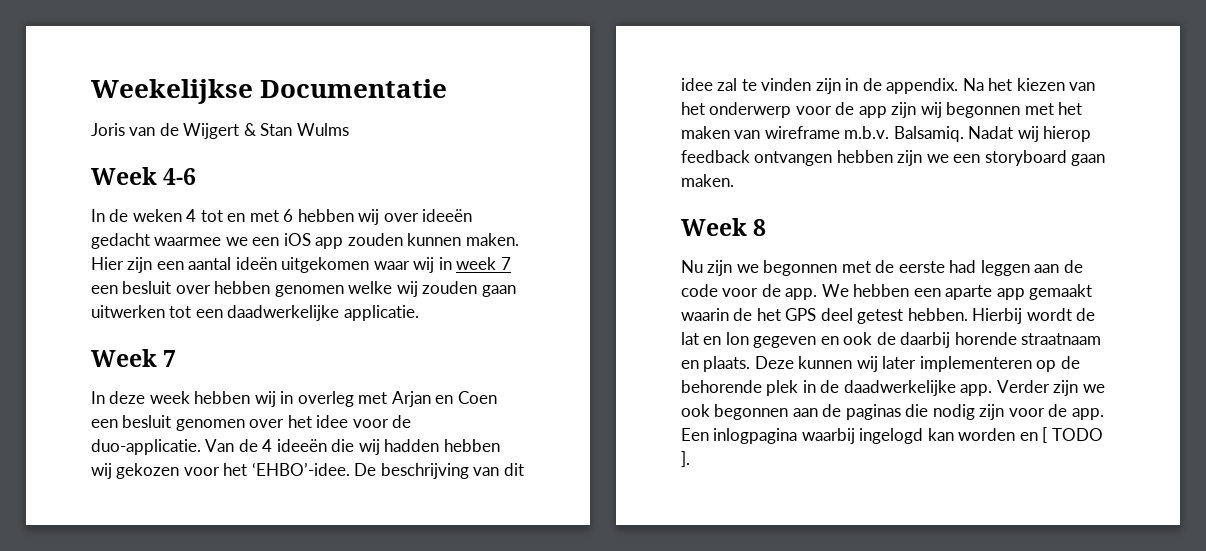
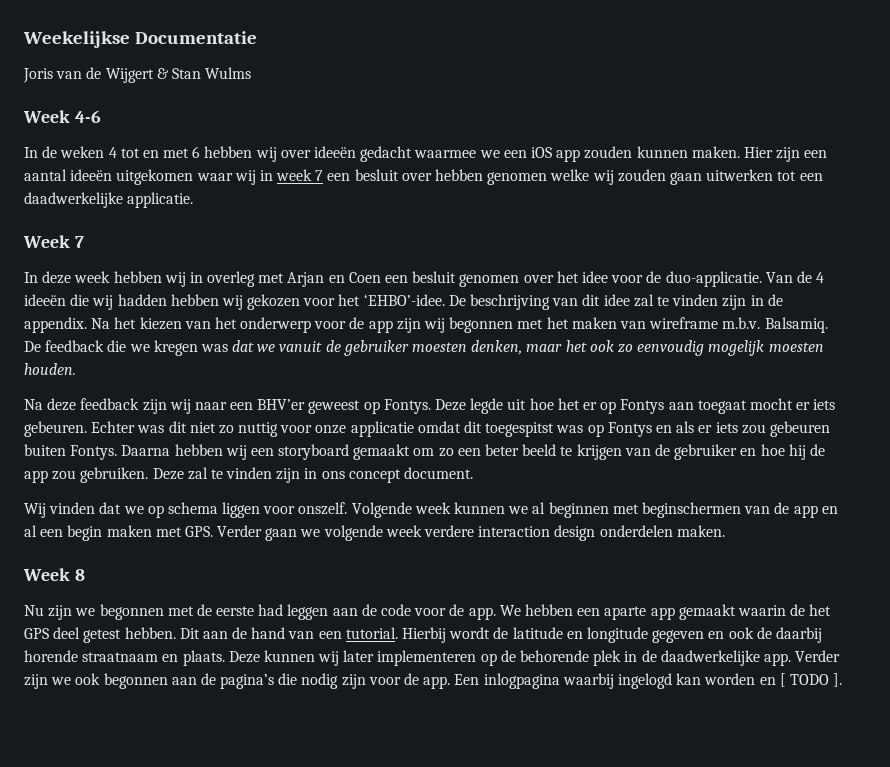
- Hier zijn een aantal ideën uitgekomen waar wij in week 7 een besluit over hebben genomen welke wij zouden gaan uitwerken tot een daadwerkelijke applicatie.
+ Hier zijn een aantal ideeën uitgekomen waar wij in week 7 een besluit over hebben genomen welke wij zouden gaan uitwerken tot een daadwerkelijke applicatie.
- Nadat wij hierop feedback ontvangen hebben zijn we een storyboard gaan maken.
+ De feedback die we kregen was dat we vanuit de gebruiker moesten denken, maar het ook zo eenvoudig mogelijk moesten houden.
+ Na deze feedback zijn wij naar een BHV’er geweest op Fontys. Deze legde uit hoe het er op Fontys aan toegaat mocht er iets gebeuren. Echter was dit niet zo nuttig voor onze applicatie omdat dit toegespitst was op Fontys en als er iets zou gebeuren buiten Fontys. Daarna hebben wij een storyboard gemaakt om zo een beter beeld te krijgen van de gebruiker en hoe hij de app zou gebruiken. Deze zal te vinden zijn in ons concept document.
+ Wij vinden dat we op schema liggen voor onszelf. Volgende week kunnen we al beginnen met beginschermen van de app en al een begin maken met GPS. Verder gaan we volgende week verdere interaction design onderdelen maken.
- Hierbij wordt de lat en lon gegeven en ook de daarbij horende straatnaam en plaats.
+ Dit aan de hand van een tutorial. Hierbij wordt de latitude en longitude gegeven en ook de daarbij horende straatnaam en plaats.
- Verder zijn we ook begonnen aan de paginas die nodig zijn voor de app.
+ Verder zijn we ook begonnen aan de pagina’s die nodig zijn voor de app.

